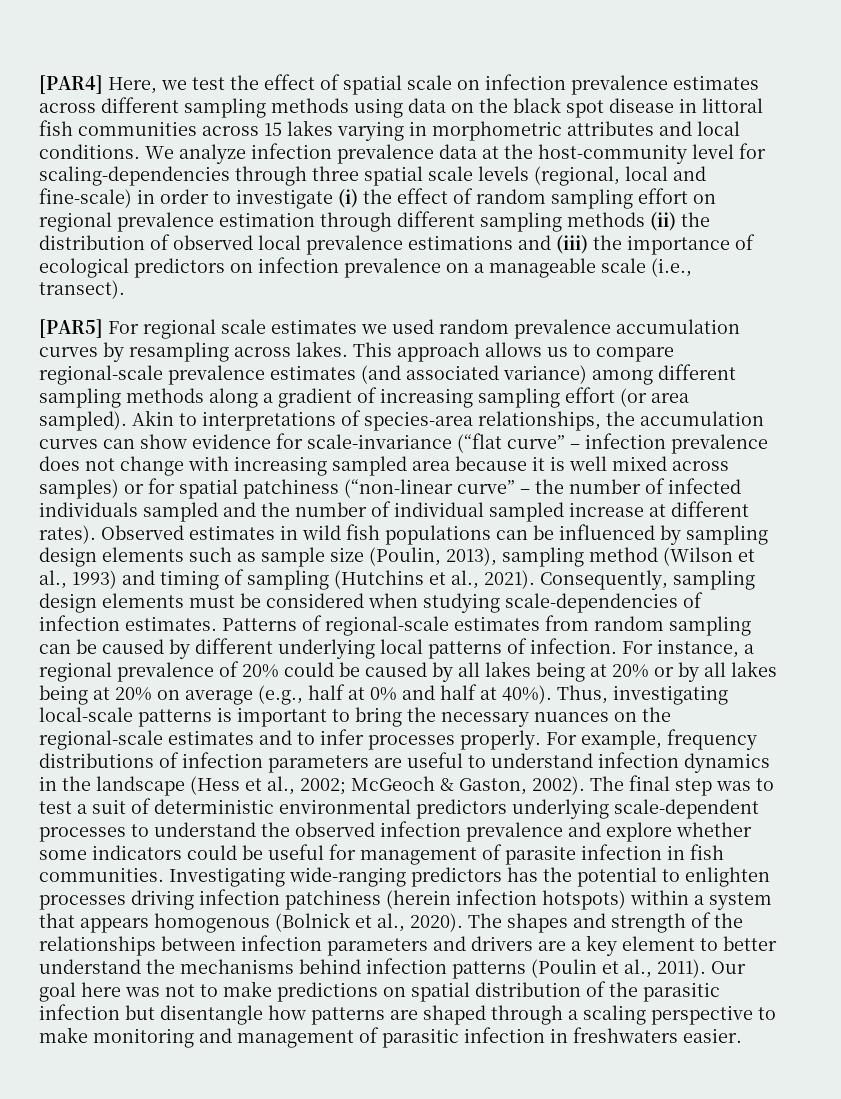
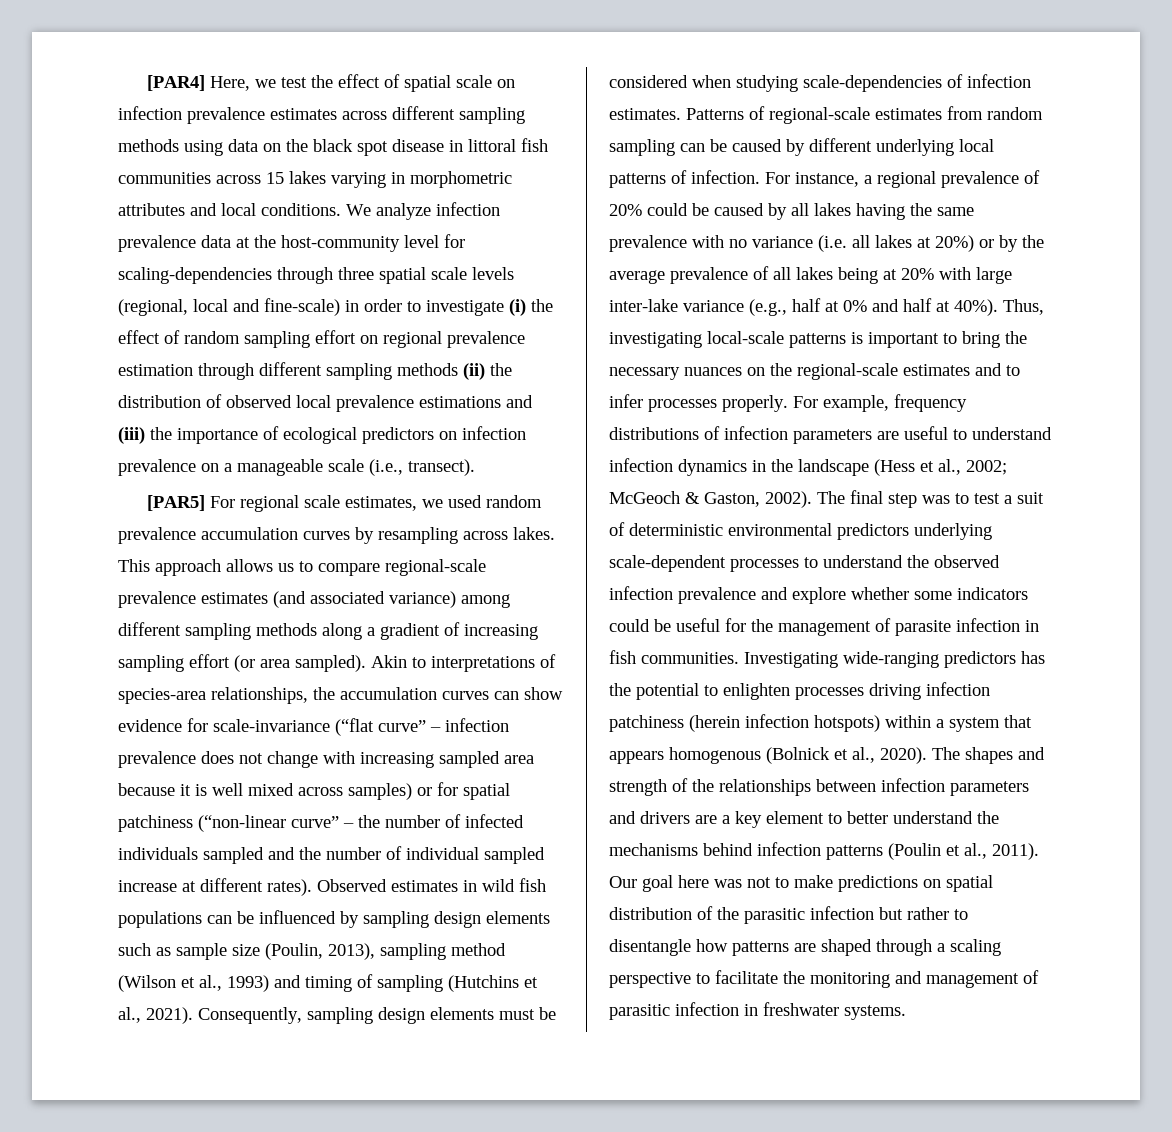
- [PAR5] For regional scale estimates we used random prevalence accumulation curves by resampling across lakes.
+ [PAR5] For regional scale estimates, we used random prevalence accumulation curves by resampling across lakes.
- For instance, a regional prevalence of 20% could be caused by all lakes being at 20% or by all lakes being at 20% on average (e.g., half at 0% and half at 40%).
+ For instance, a regional prevalence of 20% could be caused by all lakes having the same prevalence with no variance (i.e. all lakes at 20%) or by the average prevalence of all lakes being at 20% with large inter-lake variance (e.g., half at 0% and half at 40%).
- The final step was to test a suit of deterministic environmental predictors underlying scale-dependent processes to understand the observed infection prevalence and explore whether some indicators could be useful for management of parasite infection in fish communities.
+ The final step was to test a suit of deterministic environmental predictors underlying scale-dependent processes to understand the observed infection prevalence and explore whether some indicators could be useful for the management of parasite infection in fish communities.
- Our goal here was not to make predictions on spatial distribution of the parasitic infection but disentangle how patterns are shaped through a scaling perspective to make monitoring and management of parasitic infection in freshwaters easier.
+ Our goal here was not to make predictions on spatial distribution of the parasitic infection but rather to disentangle how patterns are shaped through a scaling perspective to facilitate the monitoring and management of parasitic infection in freshwater systems.

